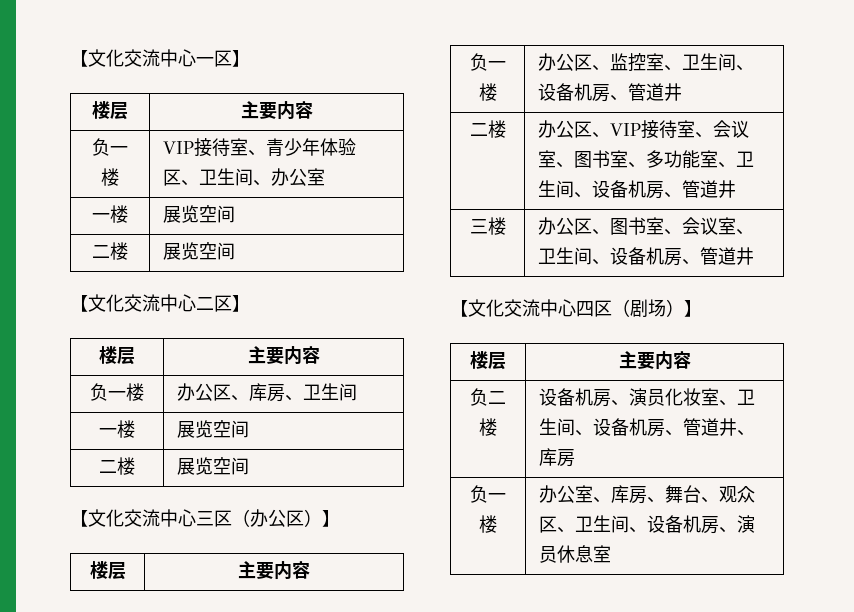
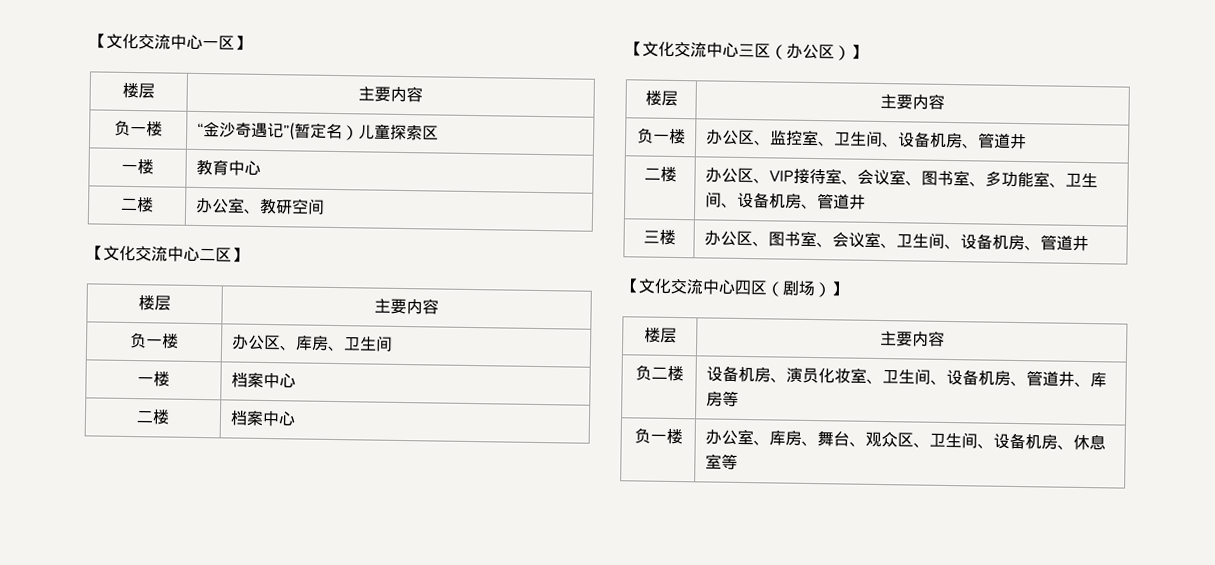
- 负一楼 | VIP接待室、青少年体验区、卫生间、办公室
- 一楼 | 展览空间
- 二楼 | 展览空间
+ 负一楼 | “金沙奇遇记”(暂定名）儿童探索区
+ 一楼 | 教育中心
+ 二楼 | 办公室、教研空间
  负一楼 | 办公区、库房、卫生间
- 一楼 | 展览空间
- 二楼 | 展览空间
+ 一楼 | 档案中心
+ 二楼 | 档案中心
- 负二楼 | 设备机房、演员化妆室、卫生间、设备机房、管道井、库房
+ 负二楼 | 设备机房、演员化妆室、卫生间、设备机房、管道井、库房等
- 负一楼 | 办公室、库房、舞台、观众区、卫生间、设备机房、演员休息室
+ 负一楼 | 办公室、库房、舞台、观众区、卫生间、设备机房、休息室等

